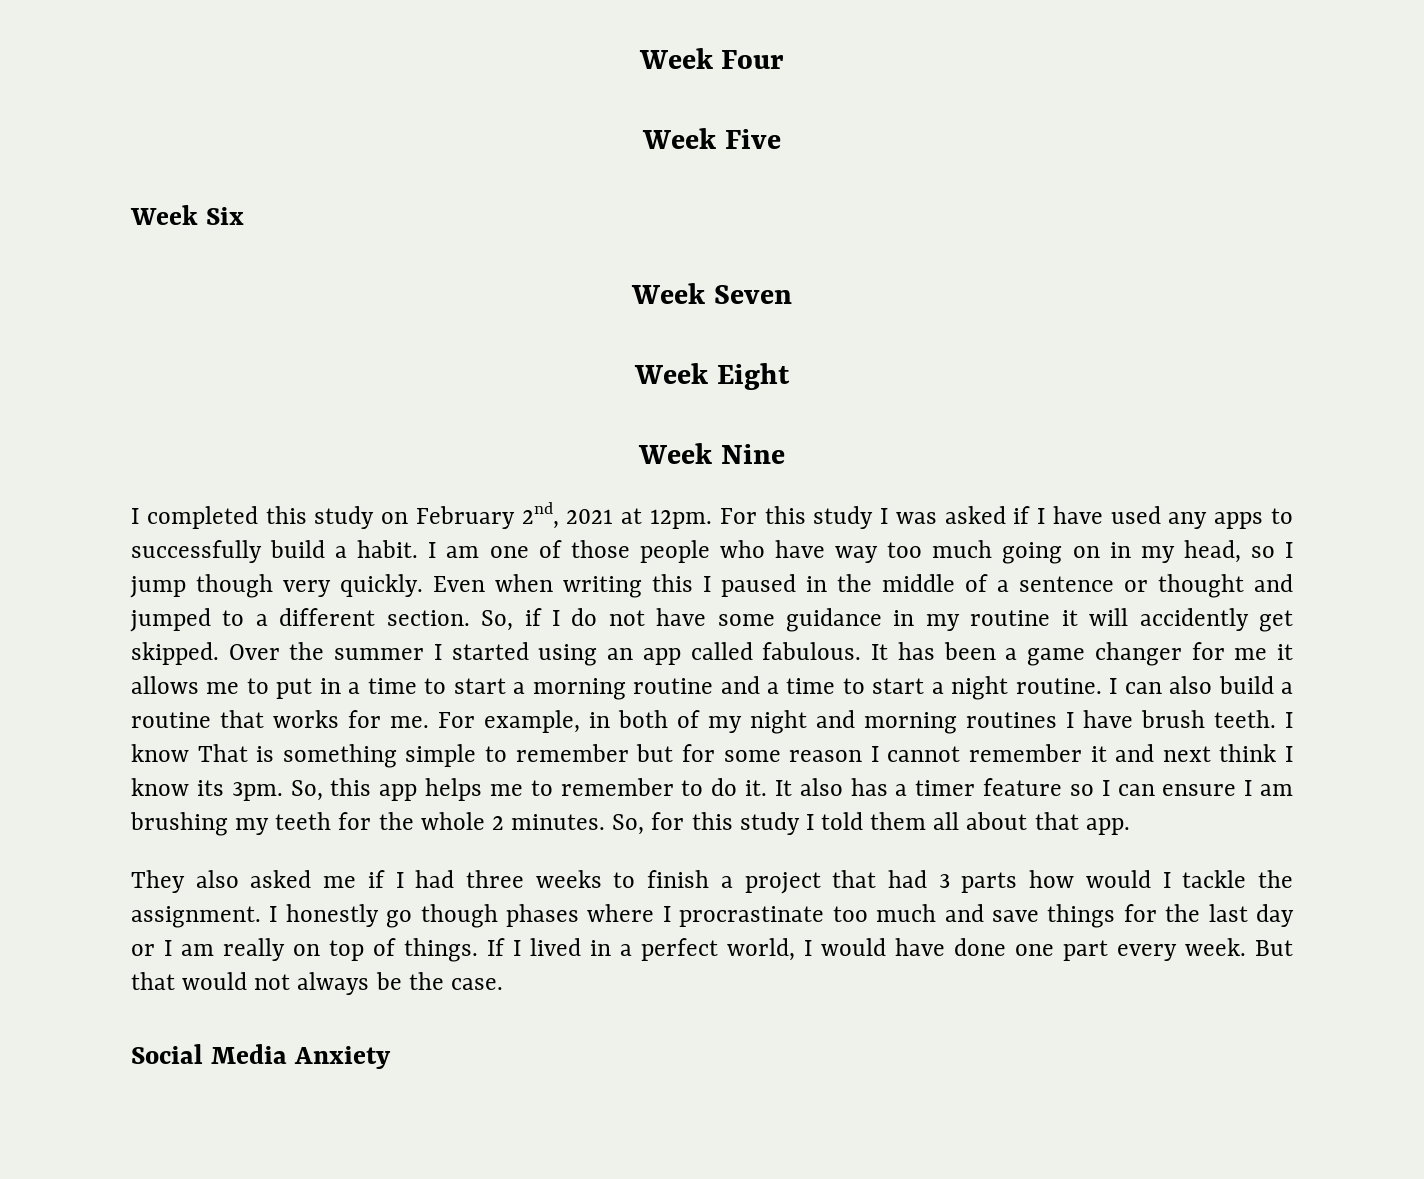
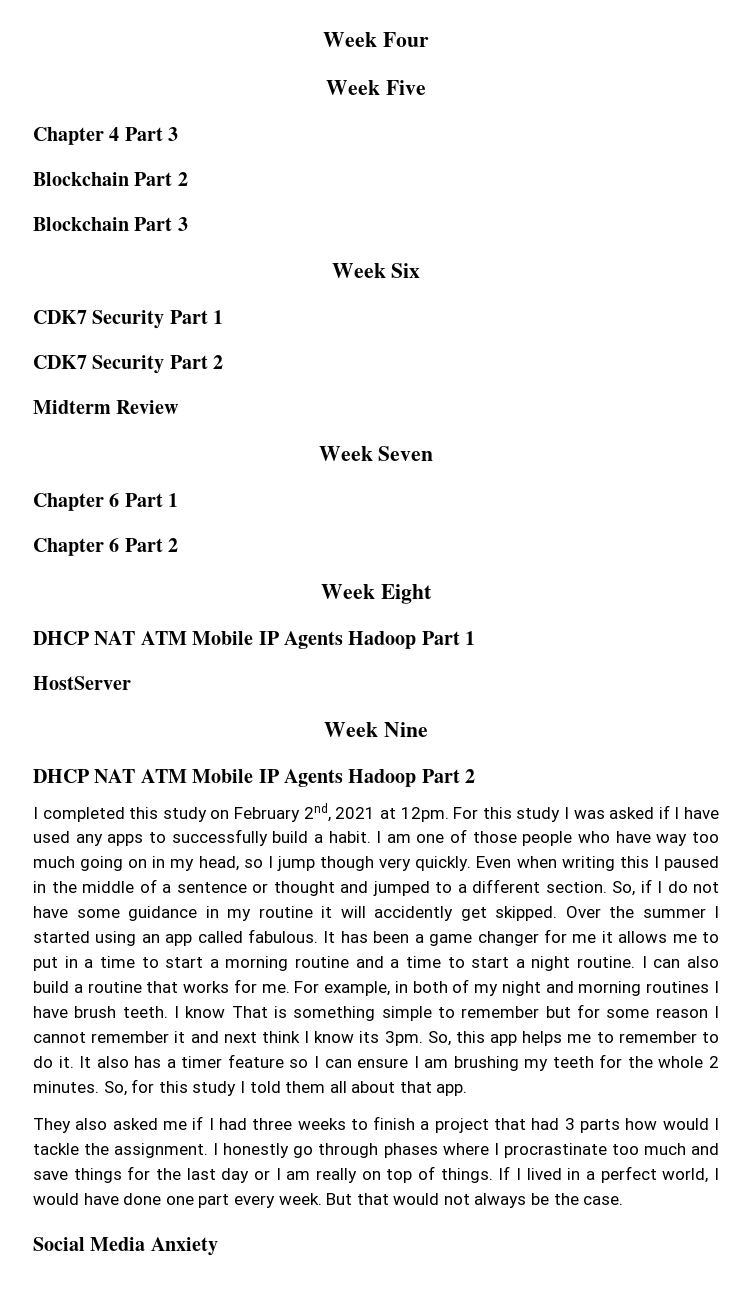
+ Chapter 4 Part 3
+ Blockchain Part 2
+ Blockchain Part 3
  Week Six
+ CDK7 Security Part 1
+ CDK7 Security Part 2
+ Midterm Review
  Week Seven
+ Chapter 6 Part 1
+ Chapter 6 Part 2
  Week Eight
+ DHCP NAT ATM Mobile IP Agents Hadoop Part 1
+ HostServer
  Week Nine
+ DHCP NAT ATM Mobile IP Agents Hadoop Part 2
- I honestly go though phases where I procrastinate too much and save things for the last day or I am really on top of things.
+ I honestly go through phases where I procrastinate too much and save things for the last day or I am really on top of things.

